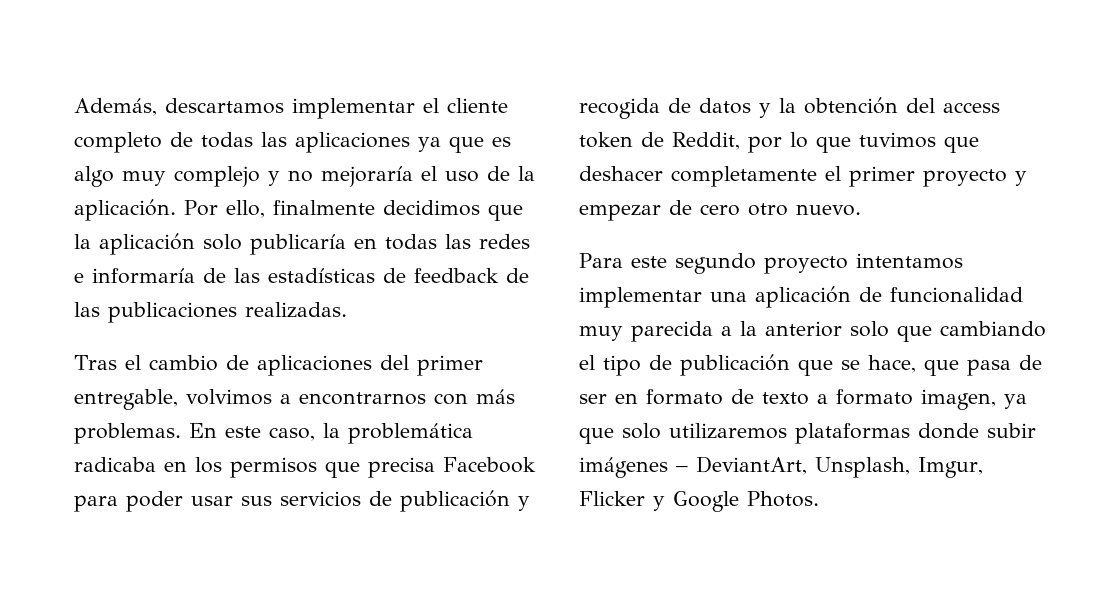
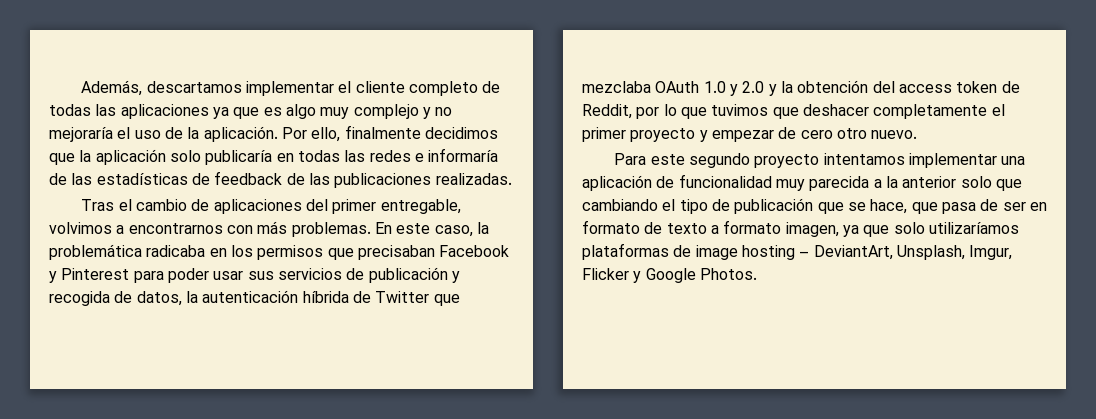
- En este caso, la problemática radicaba en los permisos que precisa Facebook para poder usar sus servicios de publicación y recogida de datos y la obtención del access token de Reddit, por lo que tuvimos que deshacer completamente el primer proyecto y empezar de cero otro nuevo.
+ En este caso, la problemática radicaba en los permisos que precisaban Facebook y Pinterest para poder usar sus servicios de publicación y recogida de datos, la autenticación híbrida de Twitter que mezclaba OAuth 1.0 y 2.0 y la obtención del access token de Reddit, por lo que tuvimos que deshacer completamente el primer proyecto y empezar de cero otro nuevo.
- Para este segundo proyecto intentamos implementar una aplicación de funcionalidad muy parecida a la anterior solo que cambiando el tipo de publicación que se hace, que pasa de ser en formato de texto a formato imagen, ya que solo utilizaremos plataformas donde subir imágenes – DeviantArt, Unsplash, Imgur, Flicker y Google Photos.
+ Para este segundo proyecto intentamos implementar una aplicación de funcionalidad muy parecida a la anterior solo que cambiando el tipo de publicación que se hace, que pasa de ser en formato de texto a formato imagen, ya que solo utilizaríamos plataformas de image hosting – DeviantArt, Unsplash, Imgur, Flicker y Google Photos.

